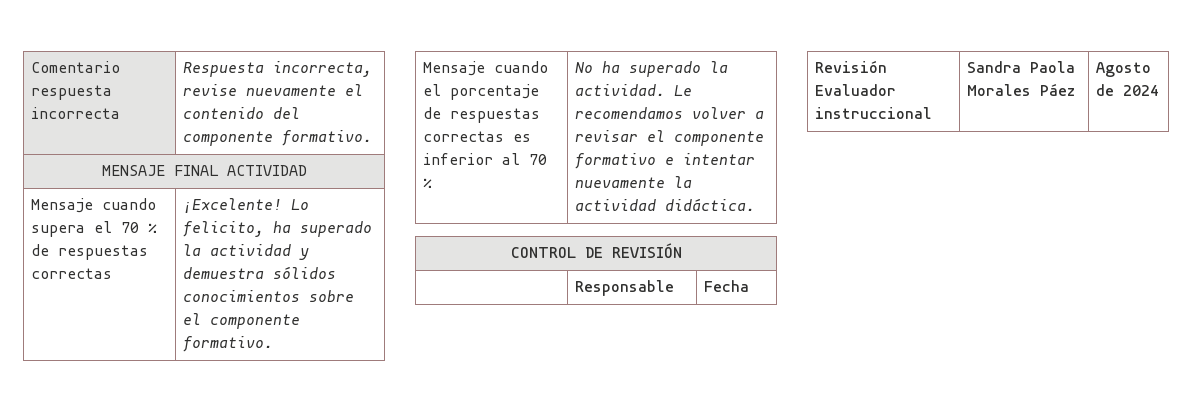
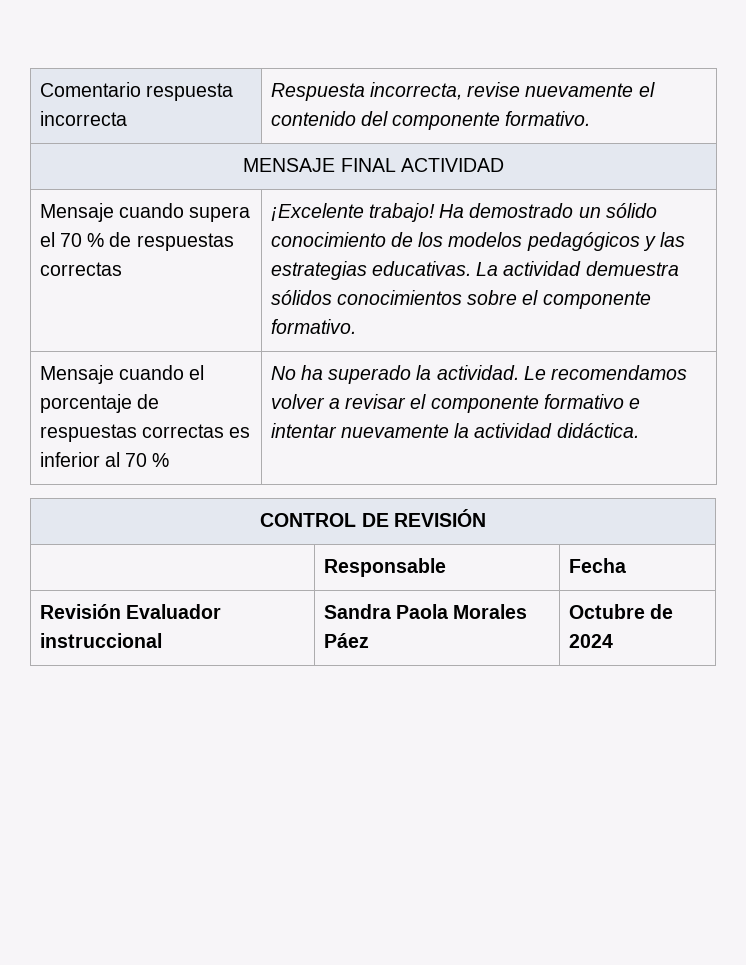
- Mensaje cuando supera el 70 % de respuestas correctas | ¡Excelente! Lo felicito, ha superado la actividad y demuestra sólidos conocimientos sobre el componente formativo.
+ Mensaje cuando supera el 70 % de respuestas correctas | ¡Excelente trabajo! Ha demostrado un sólido conocimiento de los modelos pedagógicos y las estrategias educativas. La actividad demuestra sólidos conocimientos sobre el componente formativo.
- Revisión Evaluador instruccional | Sandra Paola Morales Páez | Agosto de 2024
+ Revisión Evaluador instruccional | Sandra Paola Morales Páez | Octubre de 2024

